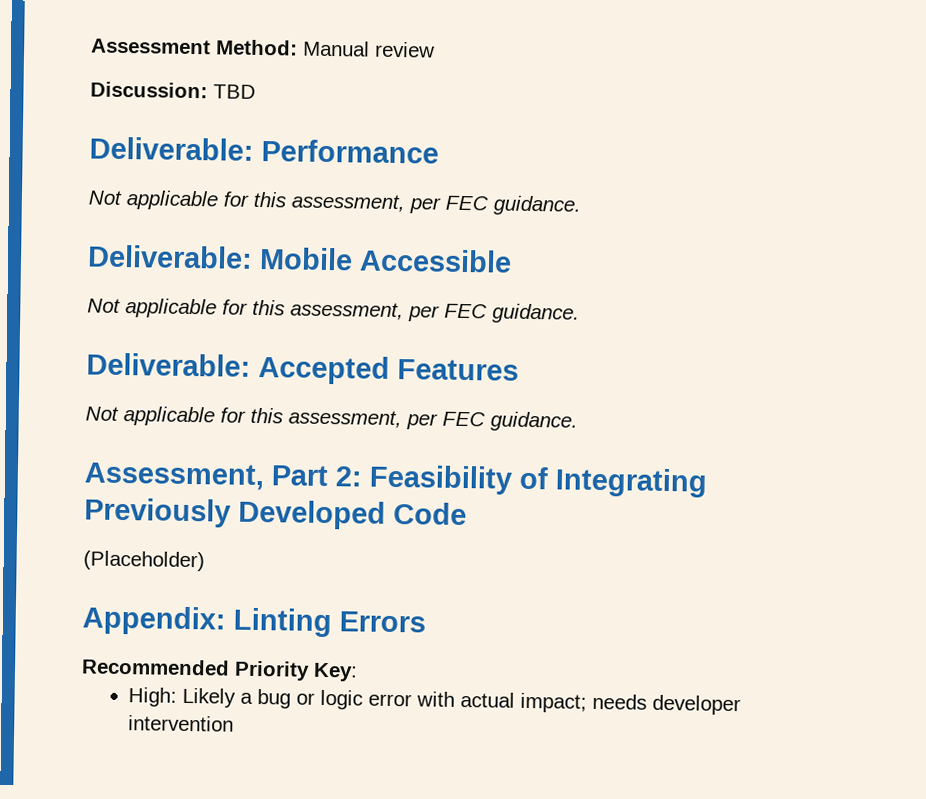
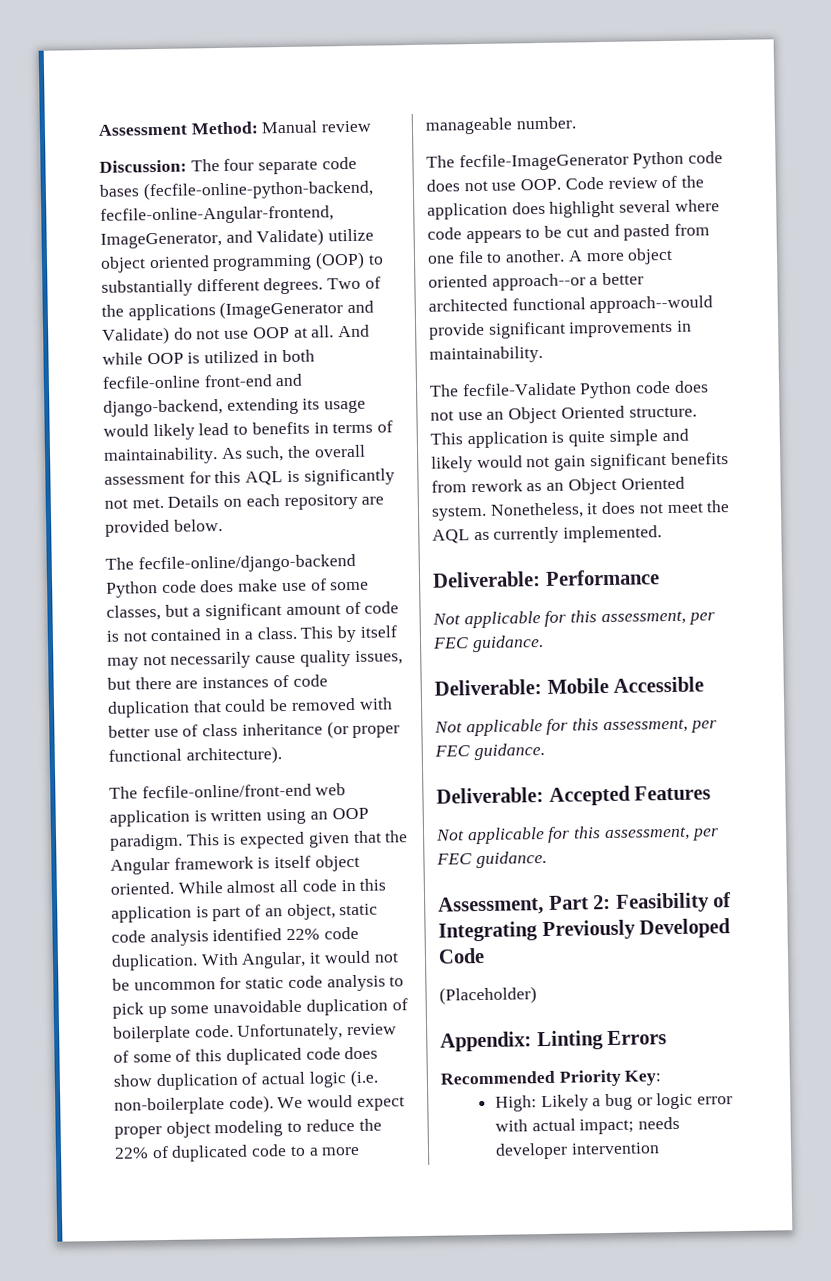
- Discussion: TBD
+ Discussion: The four separate code bases (fecfile-online-python-backend, fecfile-online-Angular-frontend, ImageGenerator, and Validate) utilize object oriented programming (OOP) to substantially different degrees. Two of the applications (ImageGenerator and Validate) do not use OOP at all. And while OOP is utilized in both fecfile-online front-end and django-backend, extending its usage would likely lead to benefits in terms of maintainability. As such, the overall assessment for this AQL is significantly not met. Details on each repository are provided below.
+ The fecfile-online/django-backend Python code does make use of some classes, but a significant amount of code is not contained in a class. This by itself may not necessarily cause quality issues, but there are instances of code duplication that could be removed with better use of class inheritance (or proper functional architecture).
+ The fecfile-online/front-end web application is written using an OOP paradigm. This is expected given that the Angular framework is itself object oriented. While almost all code in this application is part of an object, static code analysis identified 22% code duplication. With Angular, it would not be uncommon for static code analysis to pick up some unavoidable duplication of boilerplate code. Unfortunately, review of some of this duplicated code does show duplication of actual logic (i.e. non-boilerplate code). We would expect proper object modeling to reduce the 22% of duplicated code to a more manageable number.
+ The fecfile-ImageGenerator Python code does not use OOP. Code review of the application does highlight several where code appears to be cut and pasted from one file to another. A more object oriented approach--or a better architected functional approach--would provide significant improvements in maintainability.
+ The fecfile-Validate Python code does not use an Object Oriented structure. This application is quite simple and likely would not gain significant benefits from rework as an Object Oriented system. Nonetheless, it does not meet the AQL as currently implemented.

